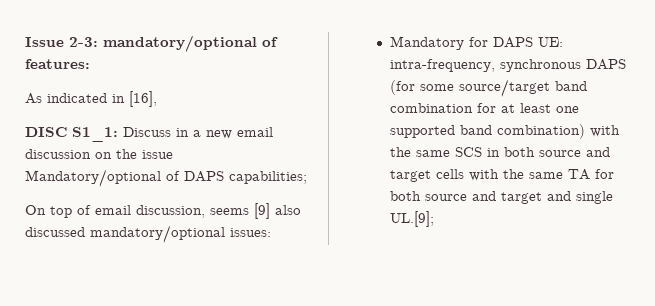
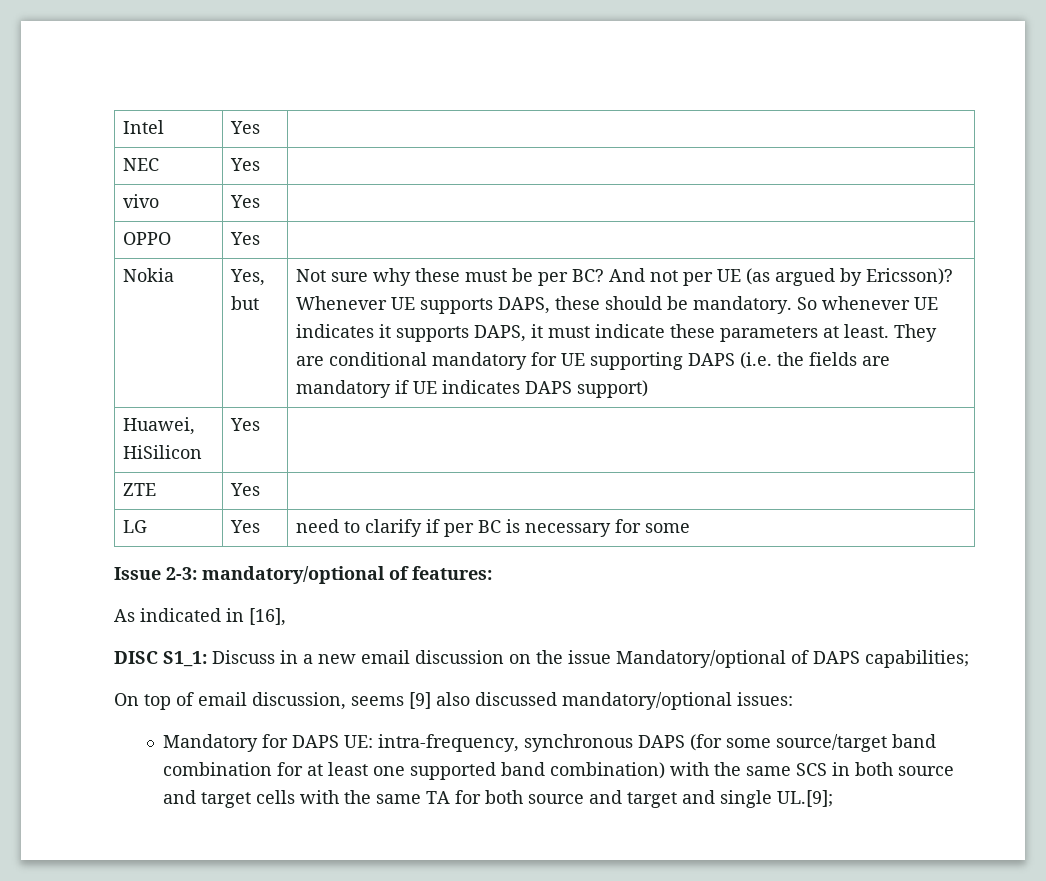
+ Intel | Yes |
+ NEC | Yes |
+ vivo | Yes |
+ OPPO | Yes |
+ Nokia | Yes, but | Not sure why these must be per BC? And not per UE (as argued by Ericsson)? Whenever UE supports DAPS, these should be mandatory. So whenever UE indicates it supports DAPS, it must indicate these parameters at least. They are conditional mandatory for UE supporting DAPS (i.e. the fields are mandatory if UE indicates DAPS support)
+ Huawei, HiSilicon | Yes |
+ ZTE | Yes |
+ LG | Yes | need to clarify if per BC is necessary for some

